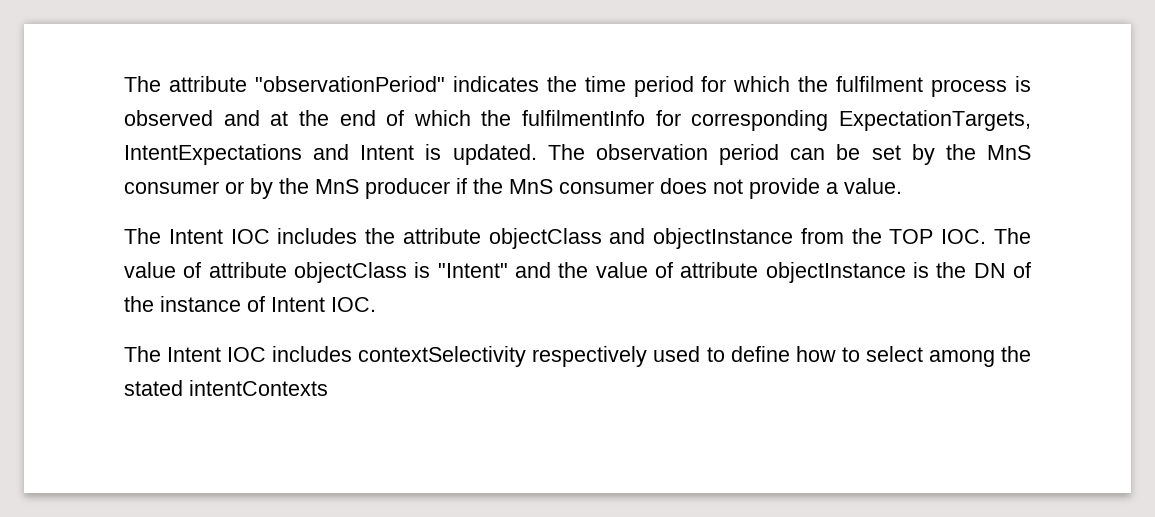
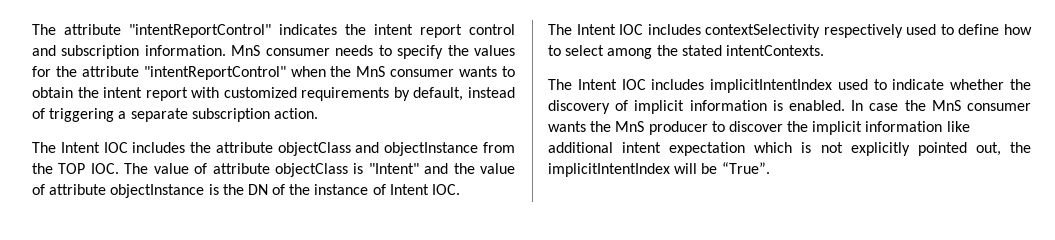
- The attribute "observationPeriod" indicates the time period for which the fulfilment process is observed and at the end of which the fulfilmentInfo for corresponding ExpectationTargets, IntentExpectations and Intent is updated. The observation period can be set by the MnS consumer or by the MnS producer if the MnS consumer does not provide a value.
+ The attribute "intentReportControl" indicates the intent report control and subscription information. MnS consumer needs to specify the values for the attribute "intentReportControl" when the MnS consumer wants to obtain the intent report with customized requirements by default, instead of triggering a separate subscription action.
- The Intent IOC includes contextSelectivity respectively used to define how to select among the stated intentContexts
+ The Intent IOC includes contextSelectivity respectively used to define how to select among the stated intentContexts.
+ The Intent IOC includes implicitIntentIndex used to indicate whether the discovery of implicit information is enabled. In case the MnS consumer wants the MnS producer to discover the implicit information like additional intent expectation which is not explicitly pointed out, the implicitIntentIndex will be “True”.

